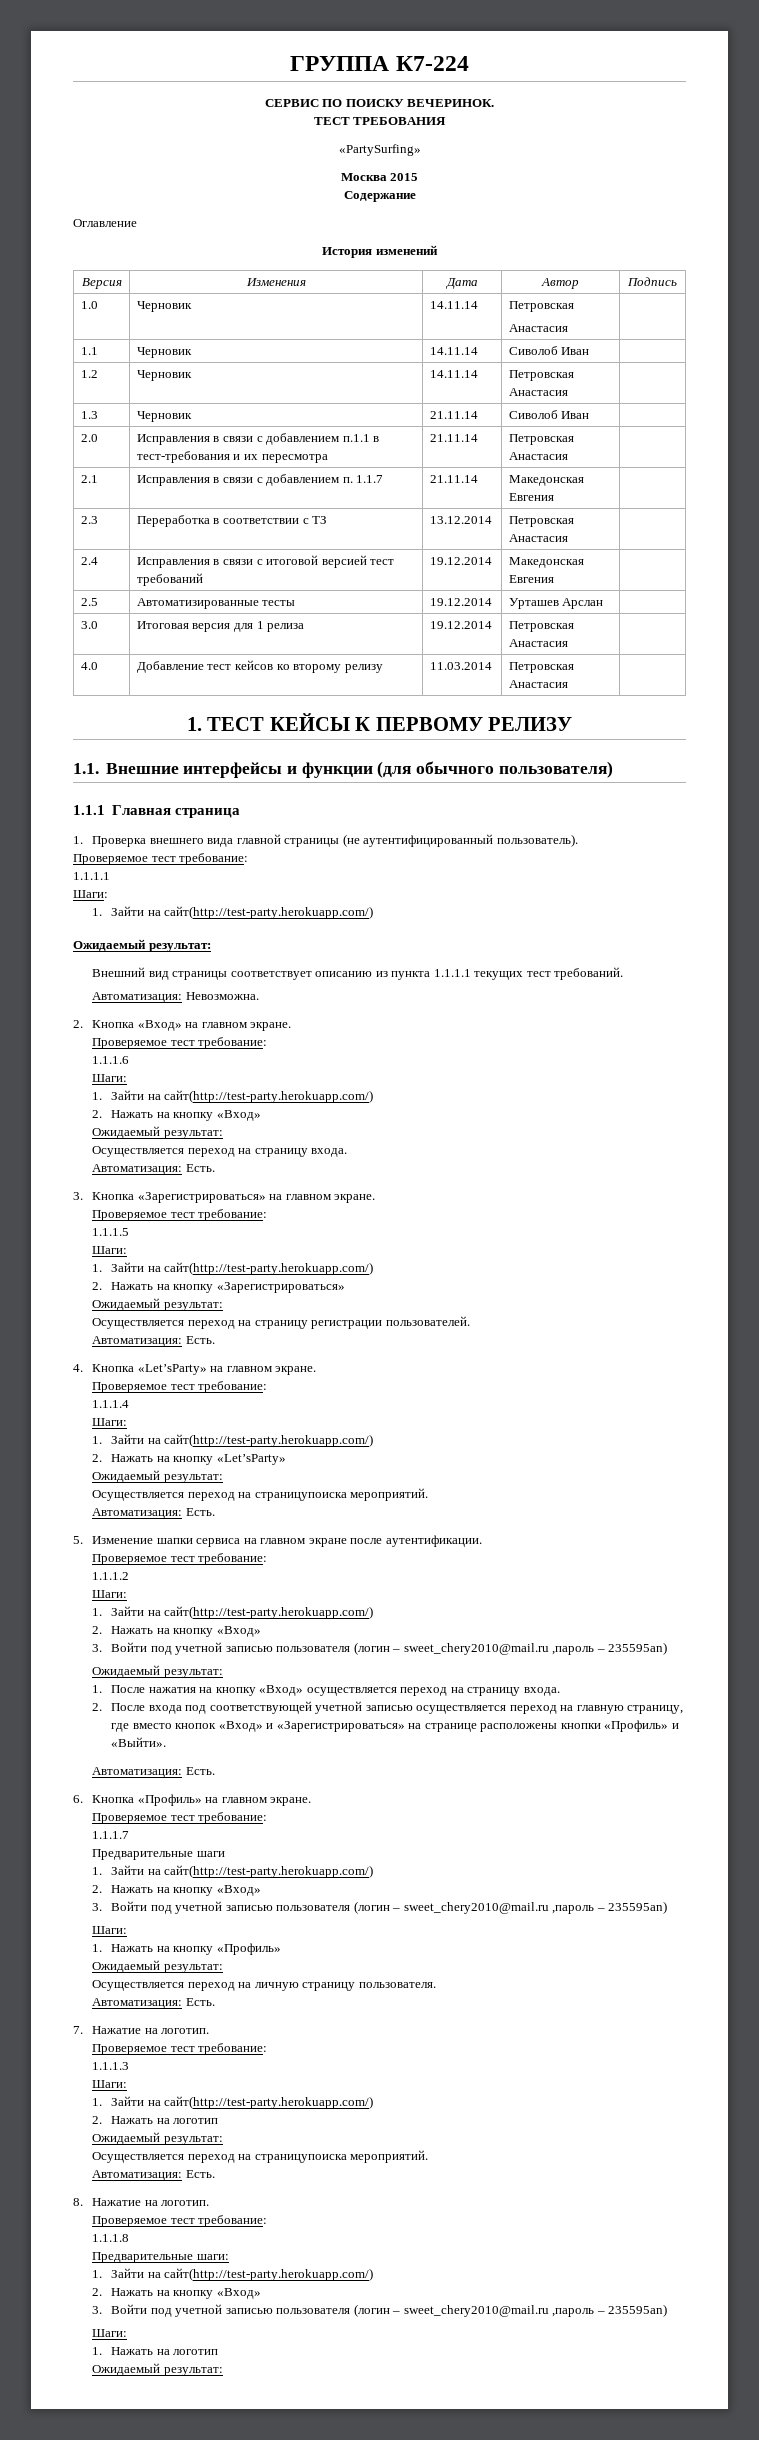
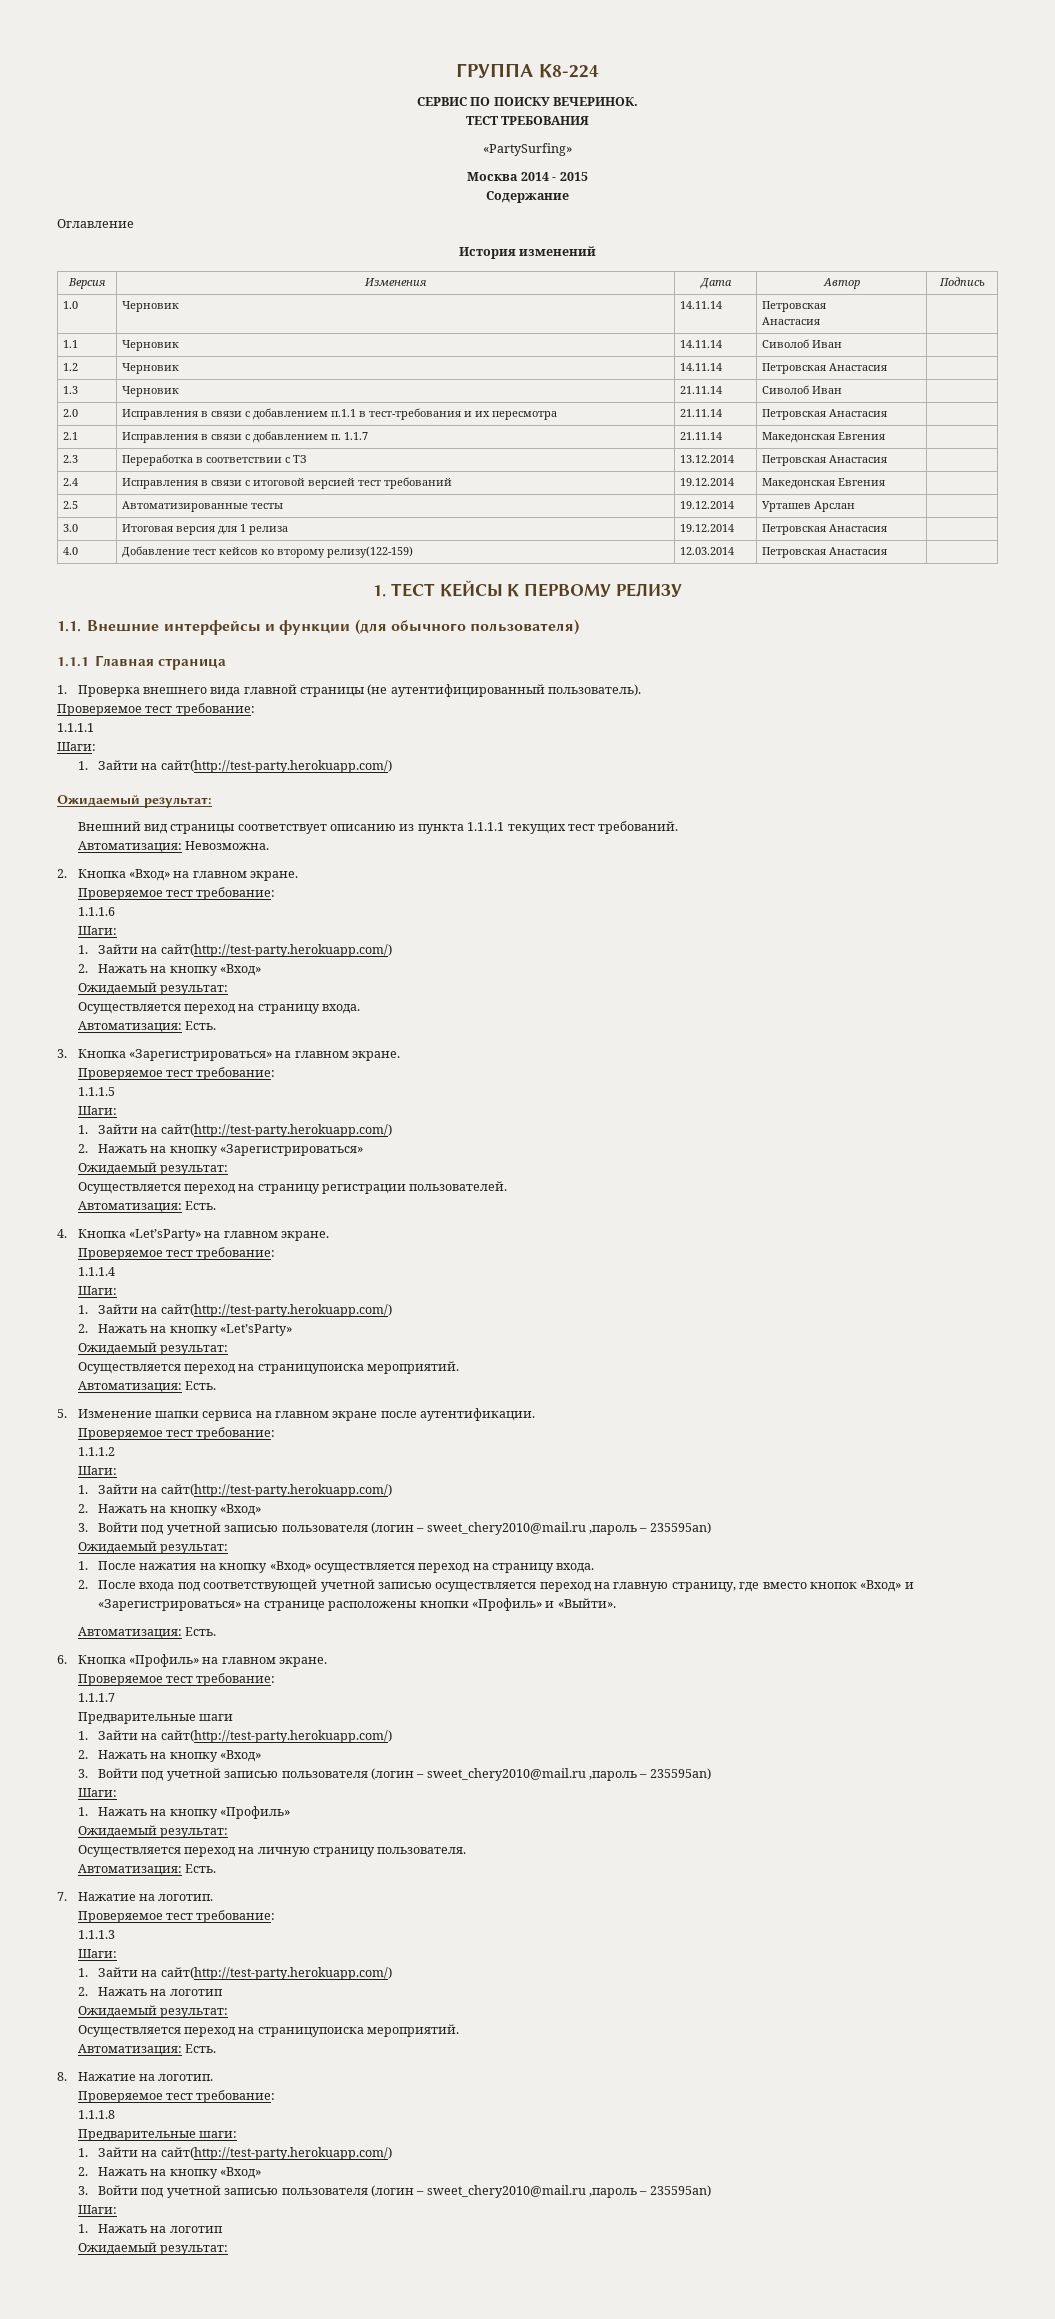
- ГРУППА К7-224
+ ГРУППА К8-224
- Москва 2015
+ Москва 2014 - 2015
- 4.0 | Добавление тест кейсов ко второму релизу | 11.03.2014 | Петровская Анастасия |
+ 4.0 | Добавление тест кейсов ко второму релизу(122-159) | 12.03.2014 | Петровская Анастасия |

